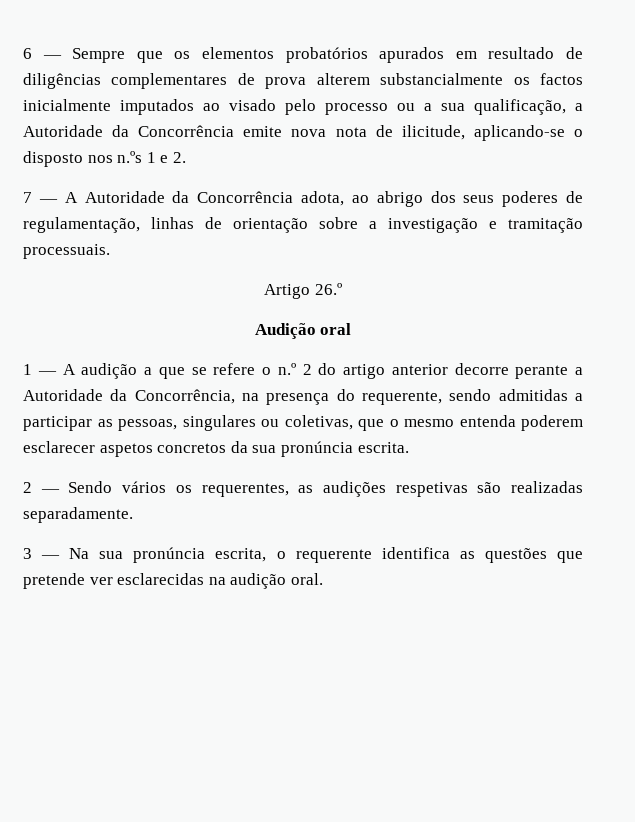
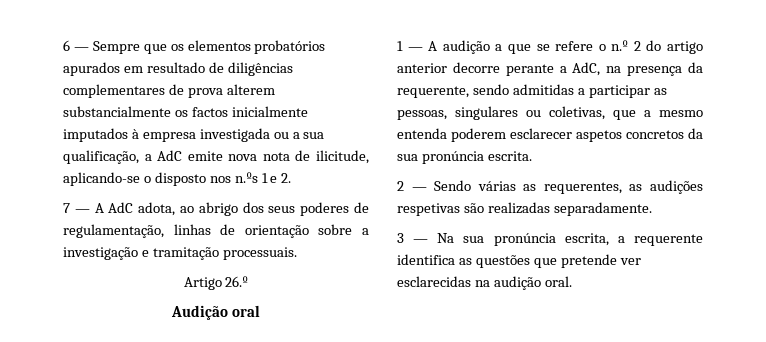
- 6 — Sempre que os elementos probatórios apurados em resultado de diligências complementares de prova alterem substancialmente os factos inicialmente imputados ao visado pelo processo ou a sua qualificação, a Autoridade da Concorrência emite nova nota de ilicitude, aplicando-se o disposto nos n.ºs 1 e 2.
+ 6 — Sempre que os elementos probatórios apurados em resultado de diligências complementares de prova alterem substancialmente os factos inicialmente imputados à empresa investigada ou a sua qualificação, a AdC emite nova nota de ilicitude, aplicando-se o disposto nos n.ºs 1 e 2.
- 7 — A Autoridade da Concorrência adota, ao abrigo dos seus poderes de regulamentação, linhas de orientação sobre a investigação e tramitação processuais.
+ 7 — A AdC adota, ao abrigo dos seus poderes de regulamentação, linhas de orientação sobre a investigação e tramitação processuais.
- 1 — A audição a que se refere o n.º 2 do artigo anterior decorre perante a Autoridade da Concorrência, na presença do requerente, sendo admitidas a participar as pessoas, singulares ou coletivas, que o mesmo entenda poderem esclarecer aspetos concretos da sua pronúncia escrita.
+ 1 — A audição a que se refere o n.º 2 do artigo anterior decorre perante a AdC, na presença da requerente, sendo admitidas a participar as pessoas, singulares ou coletivas, que a mesmo entenda poderem esclarecer aspetos concretos da sua pronúncia escrita.
- 2 — Sendo vários os requerentes, as audições respetivas são realizadas separadamente.
+ 2 — Sendo várias as requerentes, as audições respetivas são realizadas separadamente.
- 3 — Na sua pronúncia escrita, o requerente identifica as questões que pretende ver esclarecidas na audição oral.
+ 3 — Na sua pronúncia escrita, a requerente identifica as questões que pretende ver esclarecidas na audição oral.

